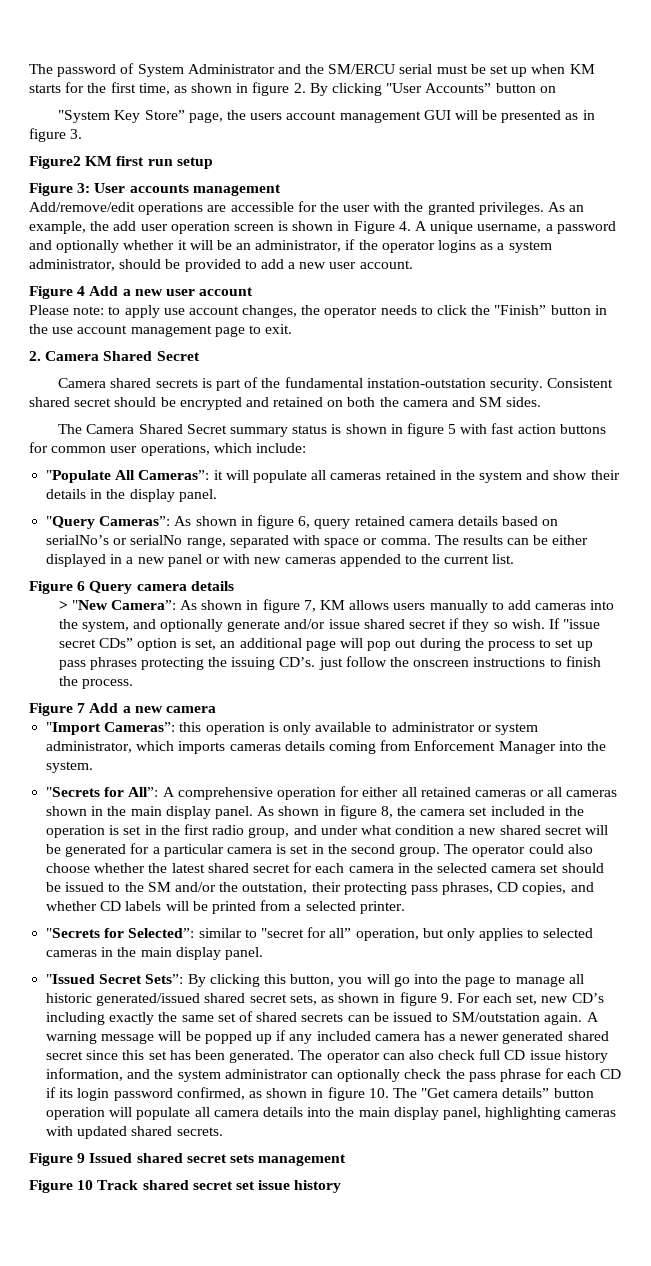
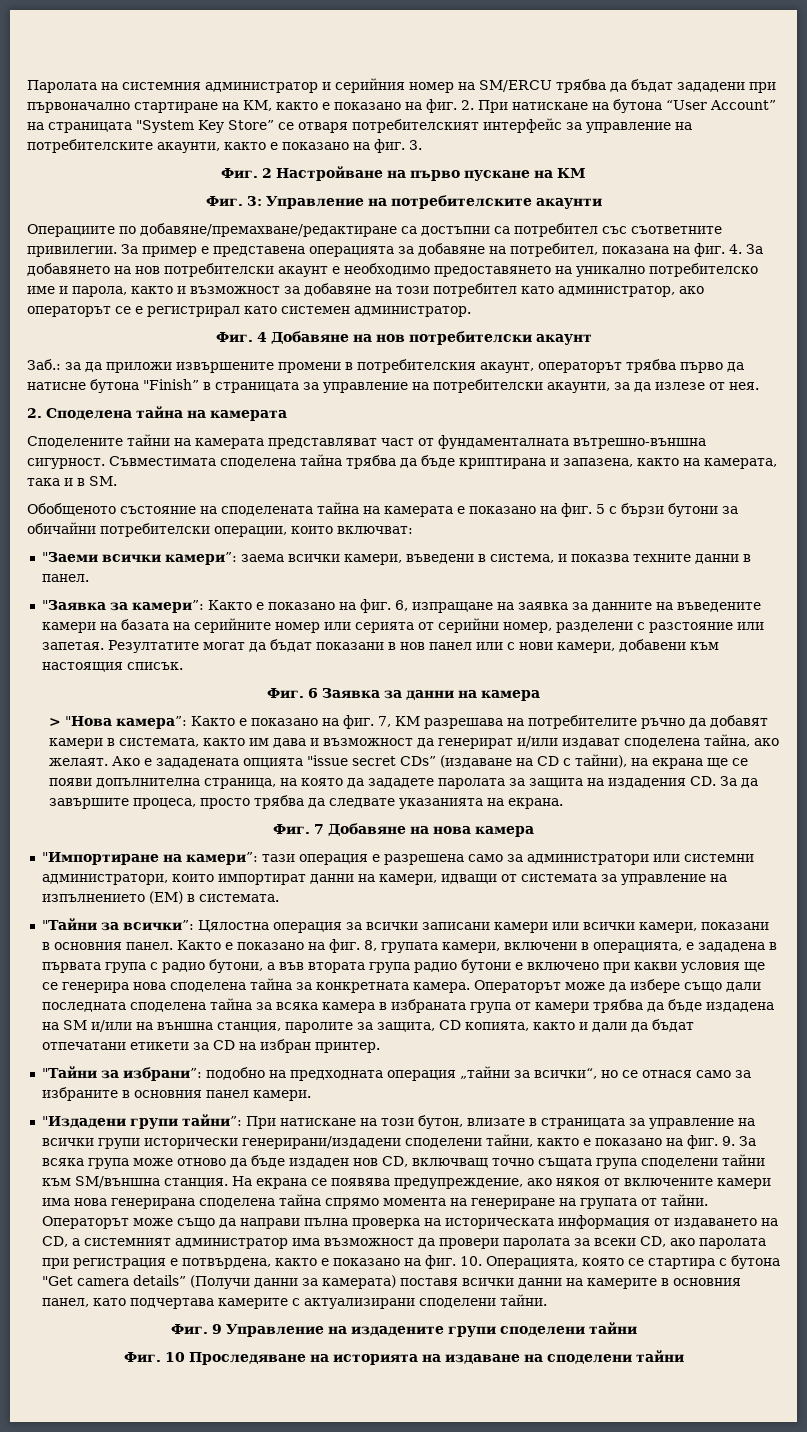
- The password of System Administrator and the SM/ERCU serial must be set up when KM starts for the first time, as shown in figure 2. By clicking "User Accounts” button on
- "System Key Store” page, the users account management GUI will be presented as in figure 3.
- Figure2 KM first run setup
- Figure 3: User accounts management
- Add/remove/edit operations are accessible for the user with the granted privileges. As an example, the add user operation screen is shown in Figure 4. A unique username, a password and optionally whether it will be an administrator, if the operator logins as a system administrator, should be provided to add a new user account.
- Figure 4 Add a new user account
- Please note: to apply use account changes, the operator needs to click the "Finish” button in the use account management page to exit.
- 2. Camera Shared Secret
- Camera shared secrets is part of the fundamental instation-outstation security. Consistent shared secret should be encrypted and retained on both the camera and SM sides.
- The Camera Shared Secret summary status is shown in figure 5 with fast action buttons for common user operations, which include:
- "Populate All Cameras”: it will populate all cameras retained in the system and show their details in the display panel.
- "Query Cameras”: As shown in figure 6, query retained camera details based on serialNo’s or serialNo range, separated with space or comma. The results can be either displayed in a new panel or with new cameras appended to the current list.
- Figure 6 Query camera details
- > "New Camera”: As shown in figure 7, KM allows users manually to add cameras into the system, and optionally generate and/or issue shared secret if they so wish. If "issue secret CDs” option is set, an additional page will pop out during the process to set up pass phrases protecting the issuing CD’s. just follow the onscreen instructions to finish the process.
- Figure 7 Add a new camera
- "Import Cameras”: this operation is only available to administrator or system administrator, which imports cameras details coming from Enforcement Manager into the system.
- "Secrets for All”: A comprehensive operation for either all retained cameras or all cameras shown in the main display panel. As shown in figure 8, the camera set included in the operation is set in the first radio group, and under what condition a new shared secret will be generated for a particular camera is set in the second group. The operator could also choose whether the latest shared secret for each camera in the selected camera set should be issued to the SM and/or the outstation, their protecting pass phrases, CD copies, and whether CD labels will be printed from a selected printer.
- "Secrets for Selected”: similar to "secret for all” operation, but only applies to selected cameras in the main display panel.
- "Issued Secret Sets”: By clicking this button, you will go into the page to manage all historic generated/issued shared secret sets, as shown in figure 9. For each set, new CD’s including exactly the same set of shared secrets can be issued to SM/outstation again. A warning message will be popped up if any included camera has a newer generated shared secret since this set has been generated. The operator can also check full CD issue history information, and the system administrator can optionally check the pass phrase for each CD if its login password confirmed, as shown in figure 10. The "Get camera details” button operation will populate all camera details into the main display panel, highlighting cameras with updated shared secrets.
- Figure 9 Issued shared secret sets management
- Figure 10 Track shared secret set issue history
+ Паролата на системния администратор и серийния номер на SM/ERCU трябва да бъдат зададени при първоначално стартиране на КМ, както е показано на фиг. 2. При натискане на бутона “User Account” на страницата "System Key Store” се отваря потребителският интерфейс за управление на потребителските акаунти, както е показано на фиг. 3.
+ Фиг. 2 Настройване на първо пускане на КМ
+ Фиг. 3: Управление на потребителските акаунти
+ Операциите по добавяне/премахване/редактиране са достъпни са потребител със съответните привилегии. За пример е представена операцията за добавяне на потребител, показана на фиг. 4. За добавянето на нов потребителски акаунт е необходимо предоставянето на уникално потребителско име и парола, както и възможност за добавяне на този потребител като администратор, ако операторът се е регистрирал като системен администратор.
+ Фиг. 4 Добавяне на нов потребителски акаунт
+ Заб.: за да приложи извършените промени в потребителския акаунт, операторът трябва първо да натисне бутона "Finish” в страницата за управление на потребителски акаунти, за да излезе от нея.
+ 2. Споделена тайна на камерата
+ Споделените тайни на камерата представляват част от фундаменталната вътрешно-външна сигурност. Съвместимата споделена тайна трябва да бъде криптирана и запазена, както на камерата, така и в SM.
+ Обобщеното състояние на споделената тайна на камерата е показано на фиг. 5 с бързи бутони за обичайни потребителски операции, които включват:
+ "Заеми всички камери”: заема всички камери, въведени в система, и показва техните данни в панел.
+ "Заявка за камери”: Както е показано на фиг. 6, изпращане на заявка за данните на въведените камери на базата на серийните номер или серията от серийни номер, разделени с разстояние или запетая. Резултатите могат да бъдат показани в нов панел или с нови камери, добавени към настоящия списък.
+ Фиг. 6 Заявка за данни на камера
+ > "Нова камера”: Както е показано на фиг. 7, КМ разрешава на потребителите ръчно да добавят камери в системата, както им дава и възможност да генерират и/или издават споделена тайна, ако желаят. Ако е зададената опцията "issue secret CDs” (издаване на CD с тайни), на екрана ще се появи допълнителна страница, на която да зададете паролата за защита на издадения CD. За да завършите процеса, просто трябва да следвате указанията на екрана.
+ Фиг. 7 Добавяне на нова камера
+ "Импортиране на камери”: тази операция е разрешена само за администратори или системни администратори, които импортират данни на камери, идващи от системата за управление на изпълнението (ЕМ) в системата.
+ "Тайни за всички”: Цялостна операция за всички записани камери или всички камери, показани в основния панел. Както е показано на фиг. 8, групата камери, включени в операцията, е зададена в първата група с радио бутони, а във втората група радио бутони е включено при какви условия ще се генерира нова споделена тайна за конкретната камера. Операторът може да избере също дали последната споделена тайна за всяка камера в избраната група от камери трябва да бъде издаденa на SM и/или на външна станция, паролите за защита, CD копията, както и дали да бъдат отпечатани етикети за CD на избран принтер.
+ "Тайни за избрани”: подобно на предходната операция „тайни за всички“, но се отнася само за избраните в основния панел камери.
+ "Издадени групи тайни”: При натискане на този бутон, влизате в страницата за управление на всички групи исторически генерирани/издадени споделени тайни, както е показано на фиг. 9. За всяка група може отново да бъде издаден нов CD, включващ точно същата група споделени тайни към SM/външна станция. На екрана се появява предупреждение, ако някоя от включените камери има нова генерирана споделена тайна спрямо момента на генериране на групата от тайни. Операторът може също да направи пълна проверка на историческата информация от издаването на CD, а системният администратор има възможност да провери паролата за всеки CD, ако паролата при регистрация е потвърдена, както е показано на фиг. 10. Операцията, която се стартира с бутона "Get camera details” (Получи данни за камерата) поставя всички данни на камерите в основния панел, като подчертава камерите с актуализирани споделени тайни.
+ Фиг. 9 Управление на издадените групи споделени тайни
+ Фиг. 10 Проследяване на историята на издаване на споделени тайни

